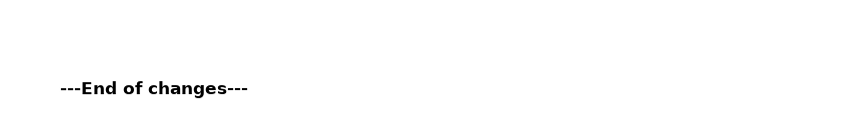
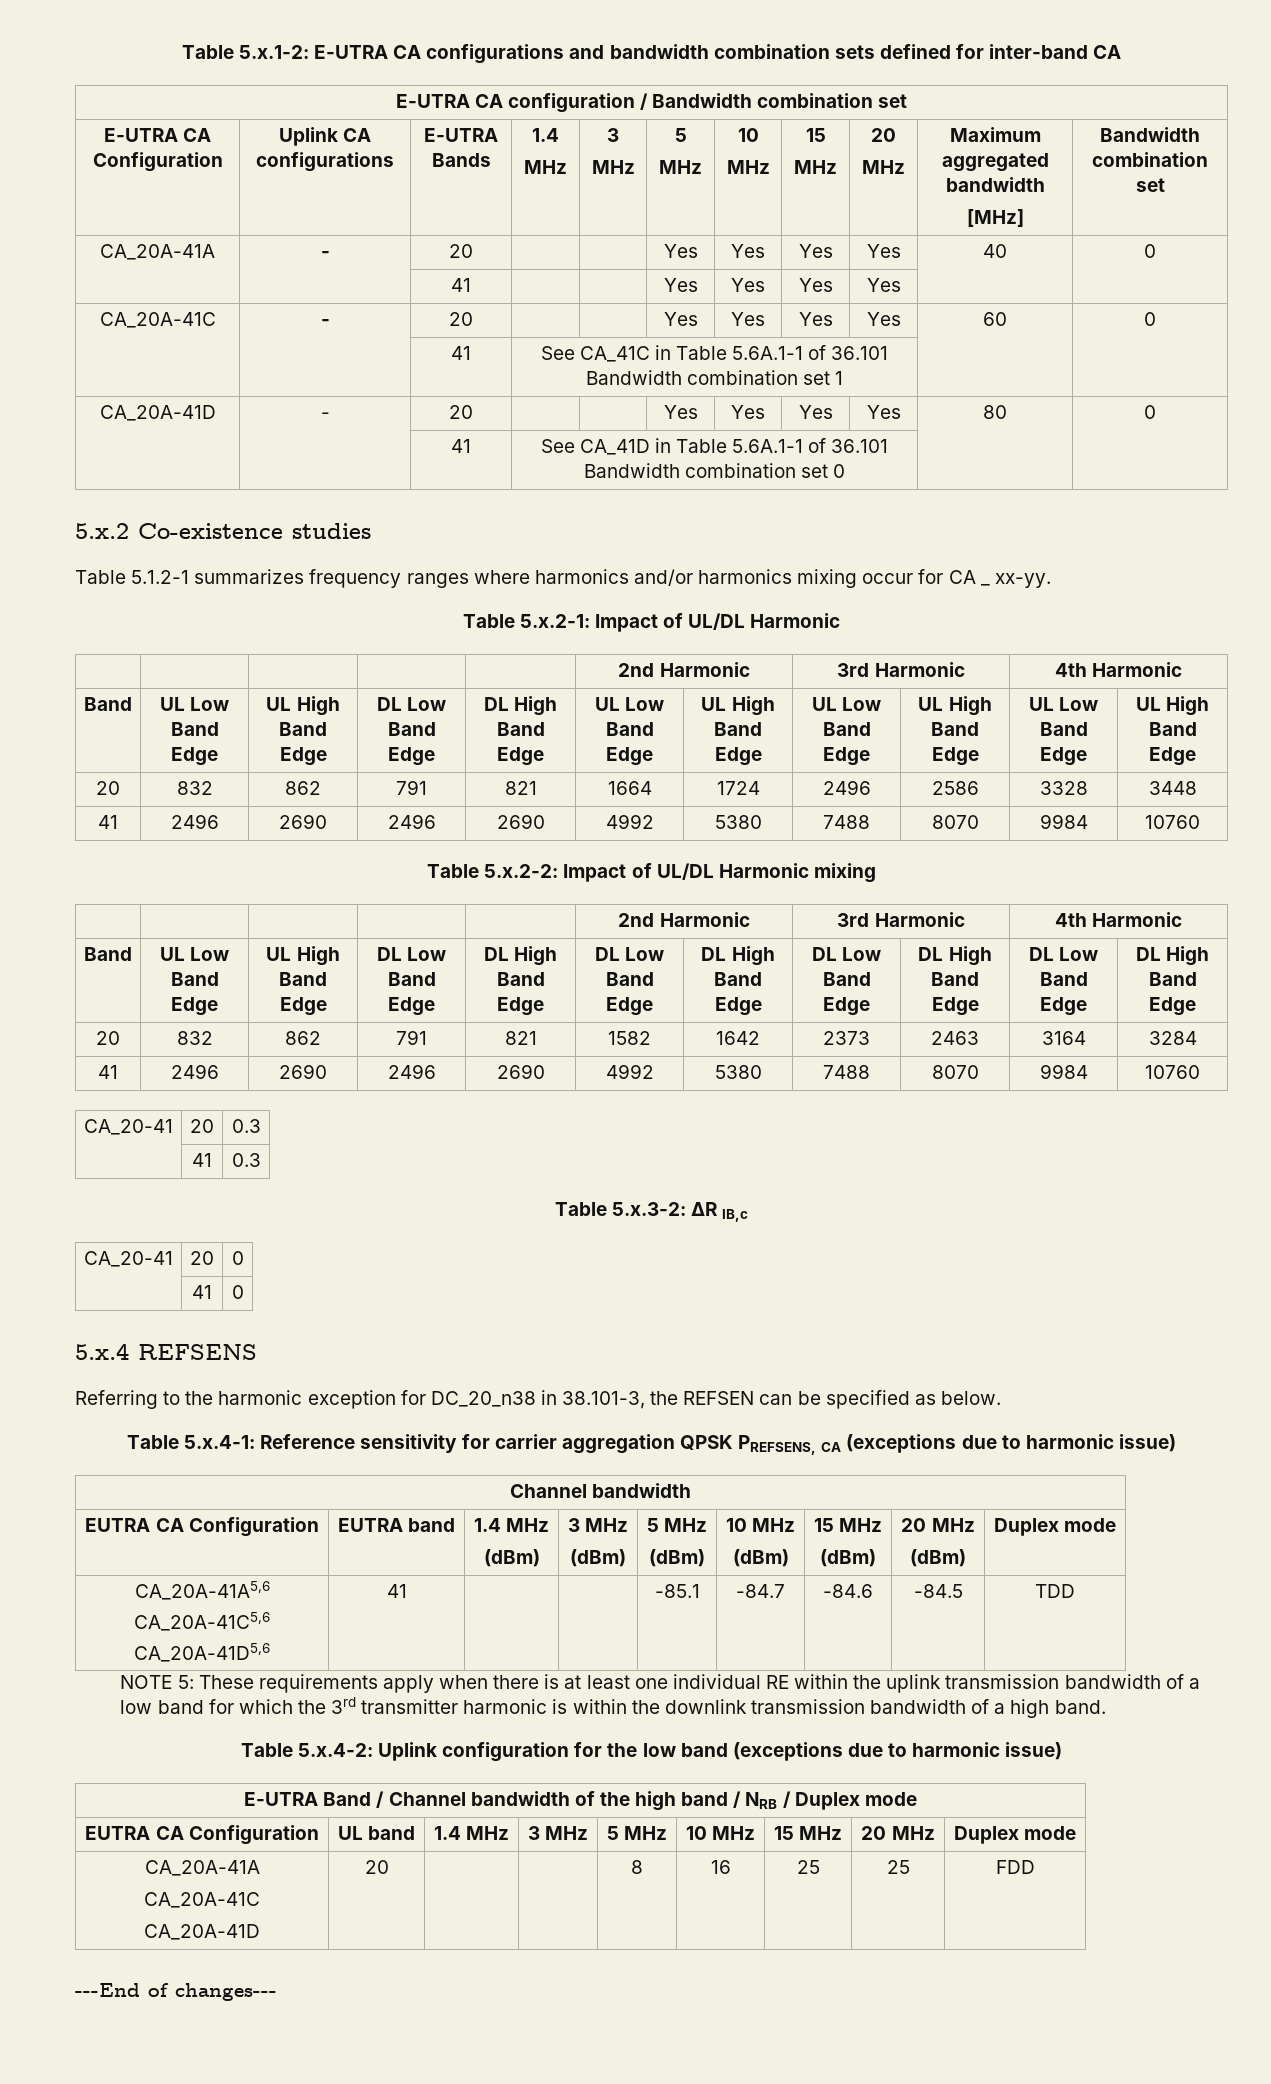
+ Table 5.x.1-2: E-UTRA CA configurations and bandwidth combination sets defined for inter-band CA
+ E-UTRA CA configuration / Bandwidth combination set
+ E-UTRA CA Configuration | Uplink CA configurations | E-UTRA Bands | 1.4
+ MHz | 3
+ MHz | 5
+ MHz | 10
+ MHz | 15
+ MHz | 20
+ MHz | Maximum aggregated bandwidth
+ [MHz] | Bandwidth combination set
+ CA_20A-41A | - | 20 | | | Yes | Yes | Yes | Yes | 40 | 0
+ | | 41 | | | Yes | Yes | Yes | Yes | |
+ CA_20A-41C | - | 20 | | | Yes | Yes | Yes | Yes | 60 | 0
+ | | 41 | See CA_41C in Table 5.6A.1-1 of 36.101 Bandwidth combination set 1 | |
+ CA_20A-41D | - | 20 | | | Yes | Yes | Yes | Yes | 80 | 0
+ | | 41 | See CA_41D in Table 5.6A.1-1 of 36.101 Bandwidth combination set 0 | |
+ 5.x.2 Co-existence studies
+ Table 5.1.2-1 summarizes frequency ranges where harmonics and/or harmonics mixing occur for CA _ xx-yy.
+ Table 5.x.2-1: Impact of UL/DL Harmonic
+ | | | | | 2nd Harmonic | 3rd Harmonic | 4th Harmonic
+ Band | UL Low Band Edge | UL High Band Edge | DL Low Band Edge | DL High Band Edge | UL Low Band Edge | UL High Band Edge | UL Low Band Edge | UL High Band Edge | UL Low Band Edge | UL High Band Edge
+ 20 | 832 | 862 | 791 | 821 | 1664 | 1724 | 2496 | 2586 | 3328 | 3448
+ 41 | 2496 | 2690 | 2496 | 2690 | 4992 | 5380 | 7488 | 8070 | 9984 | 10760
+ Table 5.x.2-2: Impact of UL/DL Harmonic mixing
+ | | | | | 2nd Harmonic | 3rd Harmonic | 4th Harmonic
+ Band | UL Low Band Edge | UL High Band Edge | DL Low Band Edge | DL High Band Edge | DL Low Band Edge | DL High Band Edge | DL Low Band Edge | DL High Band Edge | DL Low Band Edge | DL High Band Edge
+ 20 | 832 | 862 | 791 | 821 | 1582 | 1642 | 2373 | 2463 | 3164 | 3284
+ 41 | 2496 | 2690 | 2496 | 2690 | 4992 | 5380 | 7488 | 8070 | 9984 | 10760
+ CA_20-41 | 20 | 0.3
+ | 41 | 0.3
+ Table 5.x.3-2: ΔR IB,c
+ CA_20-41 | 20 | 0
+ | 41 | 0
+ 5.x.4 REFSENS
+ Referring to the harmonic exception for DC_20_n38 in 38.101-3, the REFSEN can be specified as below.
+ Table 5.x.4-1: Reference sensitivity for carrier aggregation QPSK PREFSENS, CA (exceptions due to harmonic issue)
+ Channel bandwidth
+ EUTRA CA Configuration | EUTRA band | 1.4 MHz
+ (dBm) | 3 MHz
+ (dBm) | 5 MHz
+ (dBm) | 10 MHz
+ (dBm) | 15 MHz
+ (dBm) | 20 MHz
+ (dBm) | Duplex mode
+ CA_20A-41A5,6
+ CA_20A-41C5,6
+ CA_20A-41D5,6 | 41 | | | -85.1 | -84.7 | -84.6 | -84.5 | TDD
+ NOTE 5: These requirements apply when there is at least one individual RE within the uplink transmission bandwidth of a low band for which the 3rd transmitter harmonic is within the downlink transmission bandwidth of a high band.
+ Table 5.x.4-2: Uplink configuration for the low band (exceptions due to harmonic issue)
+ E-UTRA Band / Channel bandwidth of the high band / NRB / Duplex mode
+ EUTRA CA Configuration | UL band | 1.4 MHz | 3 MHz | 5 MHz | 10 MHz | 15 MHz | 20 MHz | Duplex mode
+ CA_20A-41A
+ CA_20A-41C
+ CA_20A-41D | 20 | | | 8 | 16 | 25 | 25 | FDD

